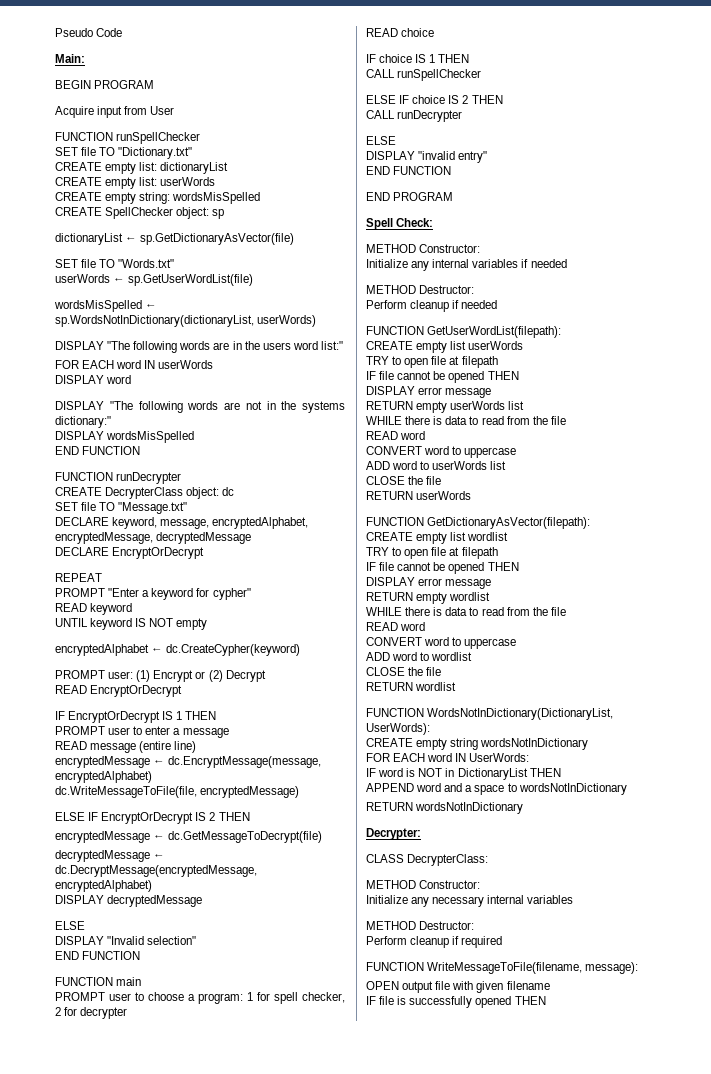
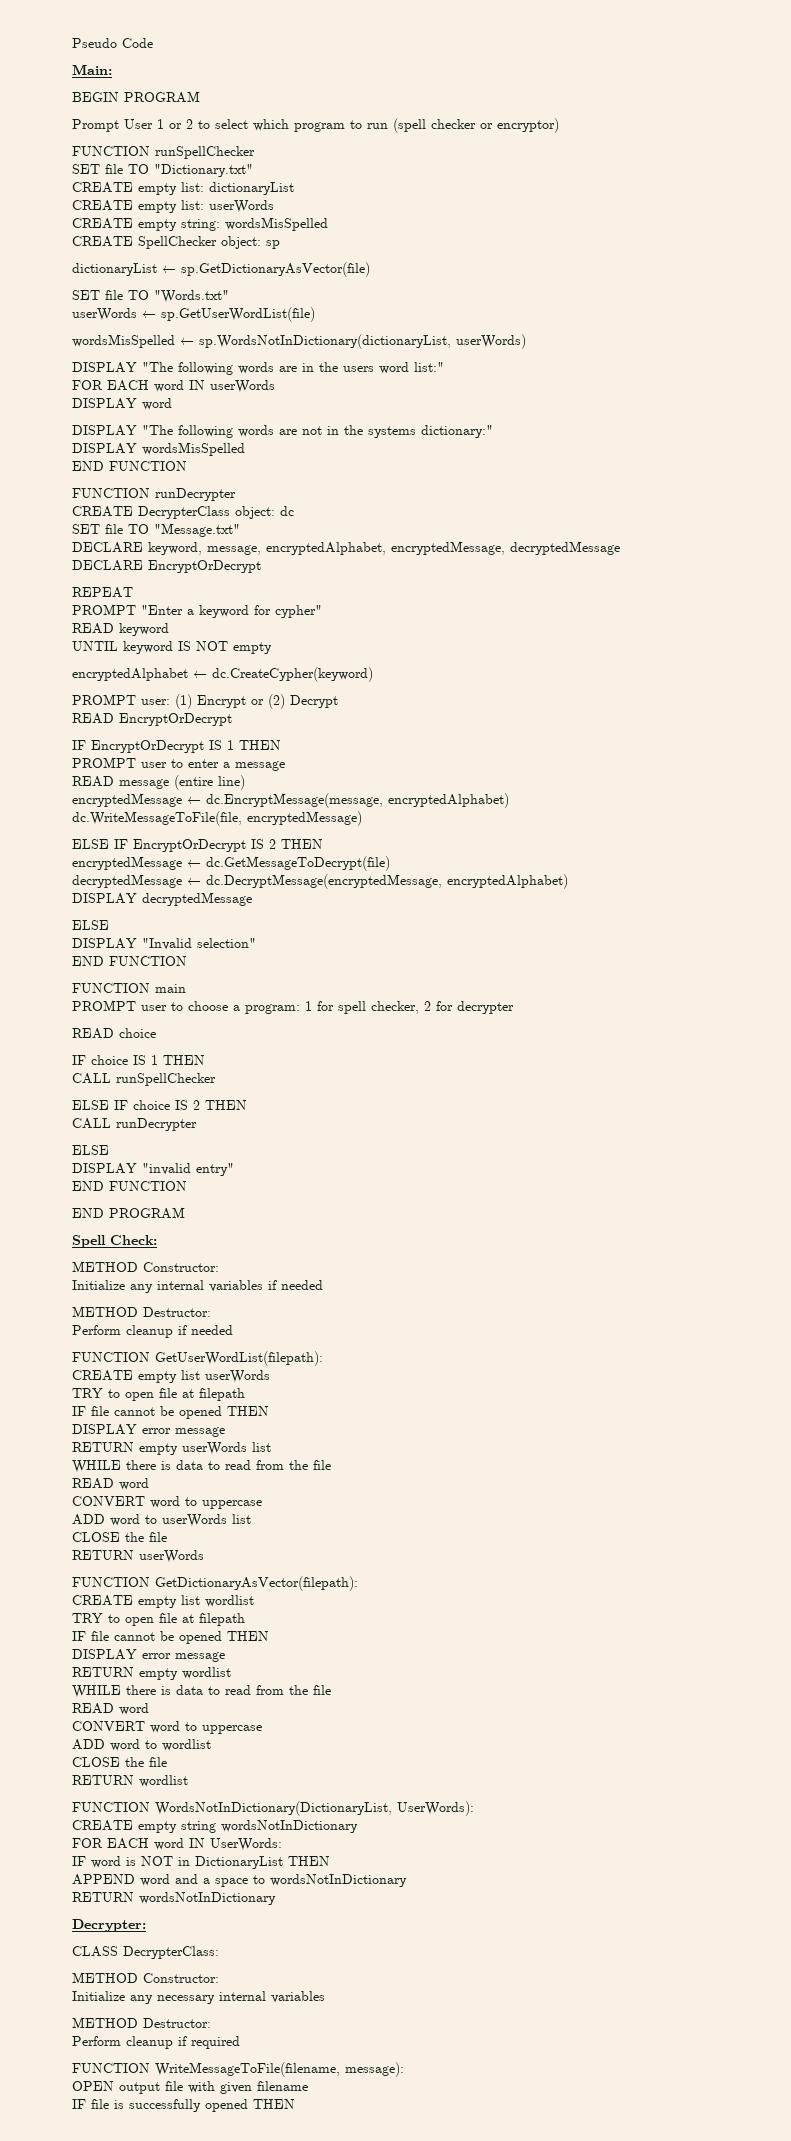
- Acquire input from User
+ Prompt User 1 or 2 to select which program to run (spell checker or encryptor)

